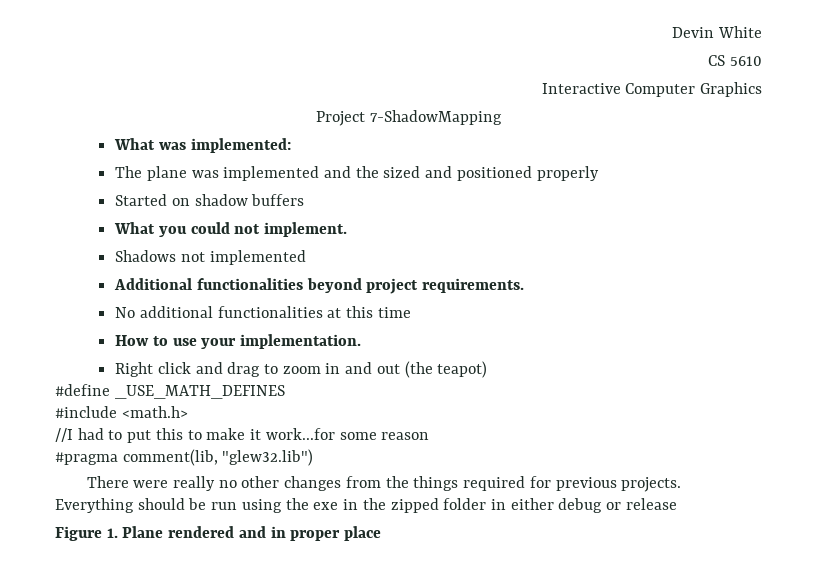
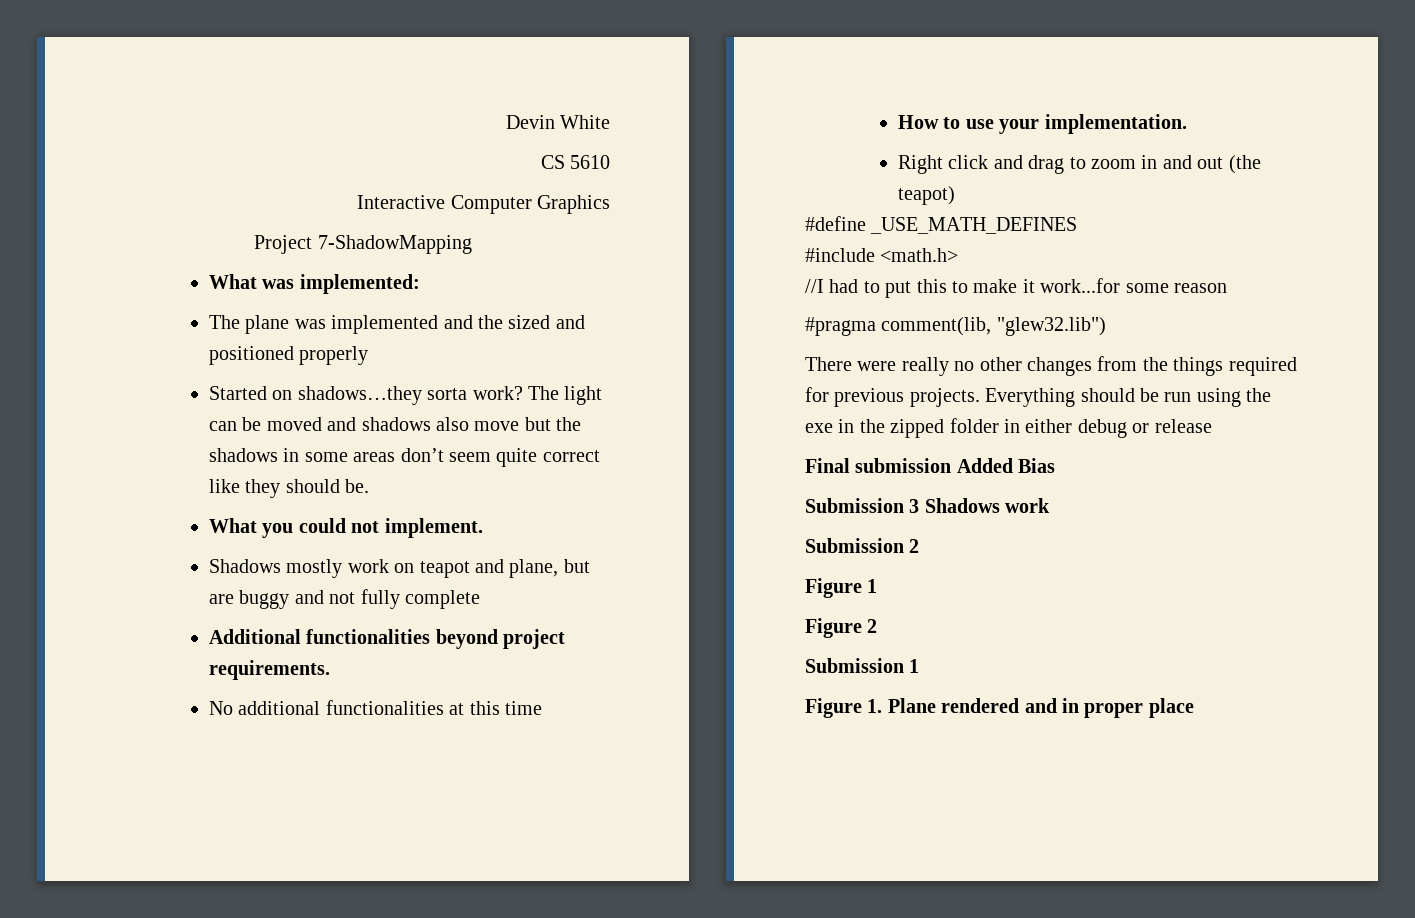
- Started on shadow buffers
+ Started on shadows…they sorta work? The light can be moved and shadows also move but the shadows in some areas don’t seem quite correct like they should be.
- Shadows not implemented
+ Shadows mostly work on teapot and plane, but are buggy and not fully complete
+ Final submission Added Bias
+ Submission 3 Shadows work
+ Submission 2
+ Figure 1
+ Figure 2
+ Submission 1

